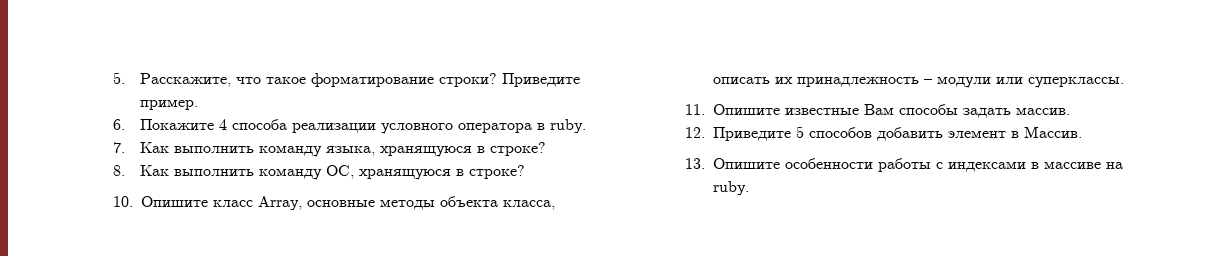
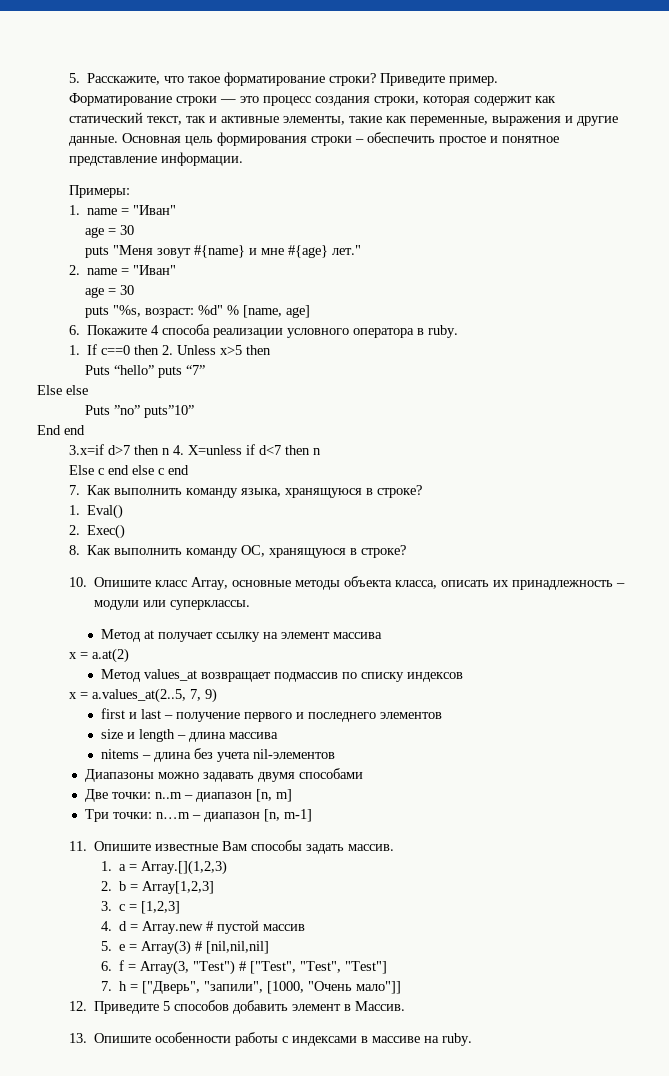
+ Форматирование строки — это процесс создания строки, которая содержит как статический текст, так и активные элементы, такие как переменные, выражения и другие данные. Основная цель формирования строки – обеспечить простое и понятное представление информации.
+ Примеры:
+ 1. name = "Иван"
+ age = 30
+ puts "Меня зовут #{name} и мне #{age} лет."
+ 2. name = "Иван"
+ age = 30
+ puts "%s, возраст: %d" % [name, age]
+ 1. If c==0 then 2. Unless x>5 then
+ Puts “hello” puts “7”
+ Else else
+ Puts ”no” puts”10”
+ End end
+ 3.x=if d>7 then n 4. X=unless if d<7 then n
+ Else c end else c end
+ 1. Eval()
+ 2. Exec()
+ Метод at получает ссылку на элемент массива
+ x = a.at(2)
+ Метод values_at возвращает подмассив по списку индексов
+ x = a.values_at(2..5, 7, 9)
+ first и last – получение первого и последнего элементов
+ size и length – длина массива
+ nitems – длина без учета nil-элементов
+ Диапазоны можно задавать двумя способами
+ Две точки: n..m – диапазон [n, m]
+ Три точки: n…m – диапазон [n, m-1]
+ 1. a = Array.[](1,2,3)
+ 2. b = Array[1,2,3]
+ 3. c = [1,2,3]
+ 4. d = Array.new # пустой массив
+ 5. e = Array(3) # [nil,nil,nil]
+ 6. f = Array(3, "Test") # ["Test", "Test", "Test"]
+ 7. h = ["Дверь", "запили", [1000, "Очень мало"]]

